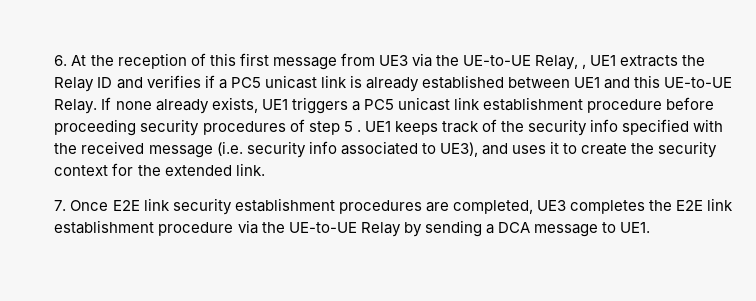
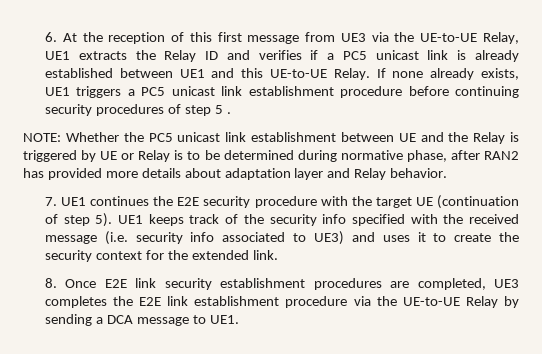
- 6. At the reception of this first message from UE3 via the UE-to-UE Relay, , UE1 extracts the Relay ID and verifies if a PC5 unicast link is already established between UE1 and this UE-to-UE Relay.
+ 6. At the reception of this first message from UE3 via the UE-to-UE Relay, UE1 extracts the Relay ID and verifies if a PC5 unicast link is already established between UE1 and this UE-to-UE Relay.
- If none already exists, UE1 triggers a PC5 unicast link establishment procedure before proceeding security procedures of step 5 .
+ If none already exists, UE1 triggers a PC5 unicast link establishment procedure before continuing security procedures of step 5 .
+ NOTE: Whether the PC5 unicast link establishment between UE and the Relay is triggered by UE or Relay is to be determined during normative phase, after RAN2 has provided more details about adaptation layer and Relay behavior.
+ 7. UE1 continues the E2E security procedure with the target UE (continuation of step 5).
- UE1 keeps track of the security info specified with the received message (i.e. security info associated to UE3), and uses it to create the security context for the extended link.
+ UE1 keeps track of the security info specified with the received message (i.e. security info associated to UE3) and uses it to create the security context for the extended link.
- 7. Once E2E link security establishment procedures are completed, UE3 completes the E2E link establishment procedure via the UE-to-UE Relay by sending a DCA message to UE1.
+ 8. Once E2E link security establishment procedures are completed, UE3 completes the E2E link establishment procedure via the UE-to-UE Relay by sending a DCA message to UE1.

